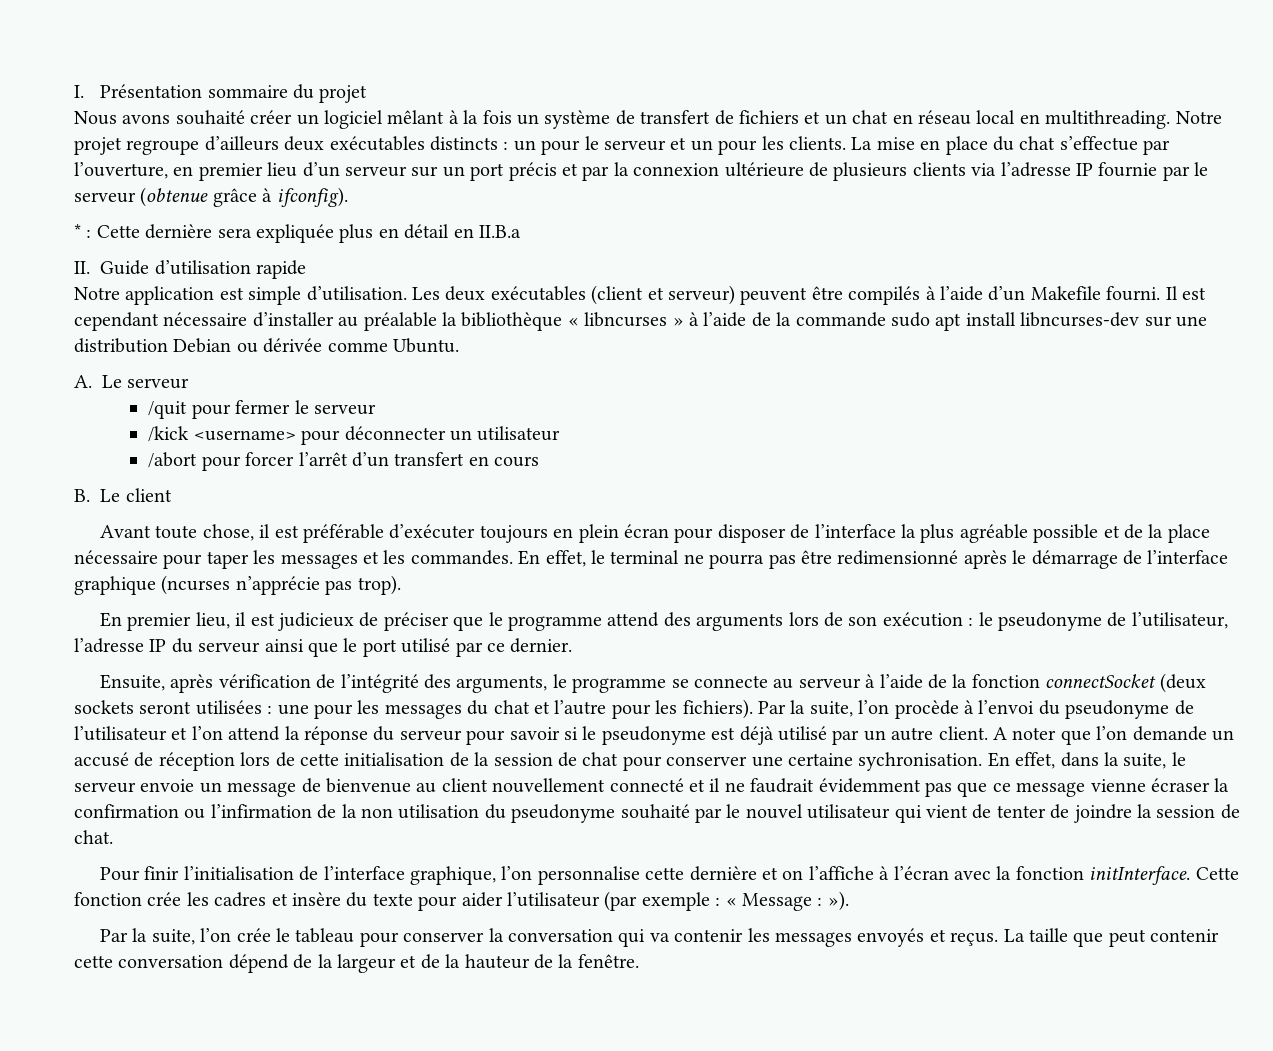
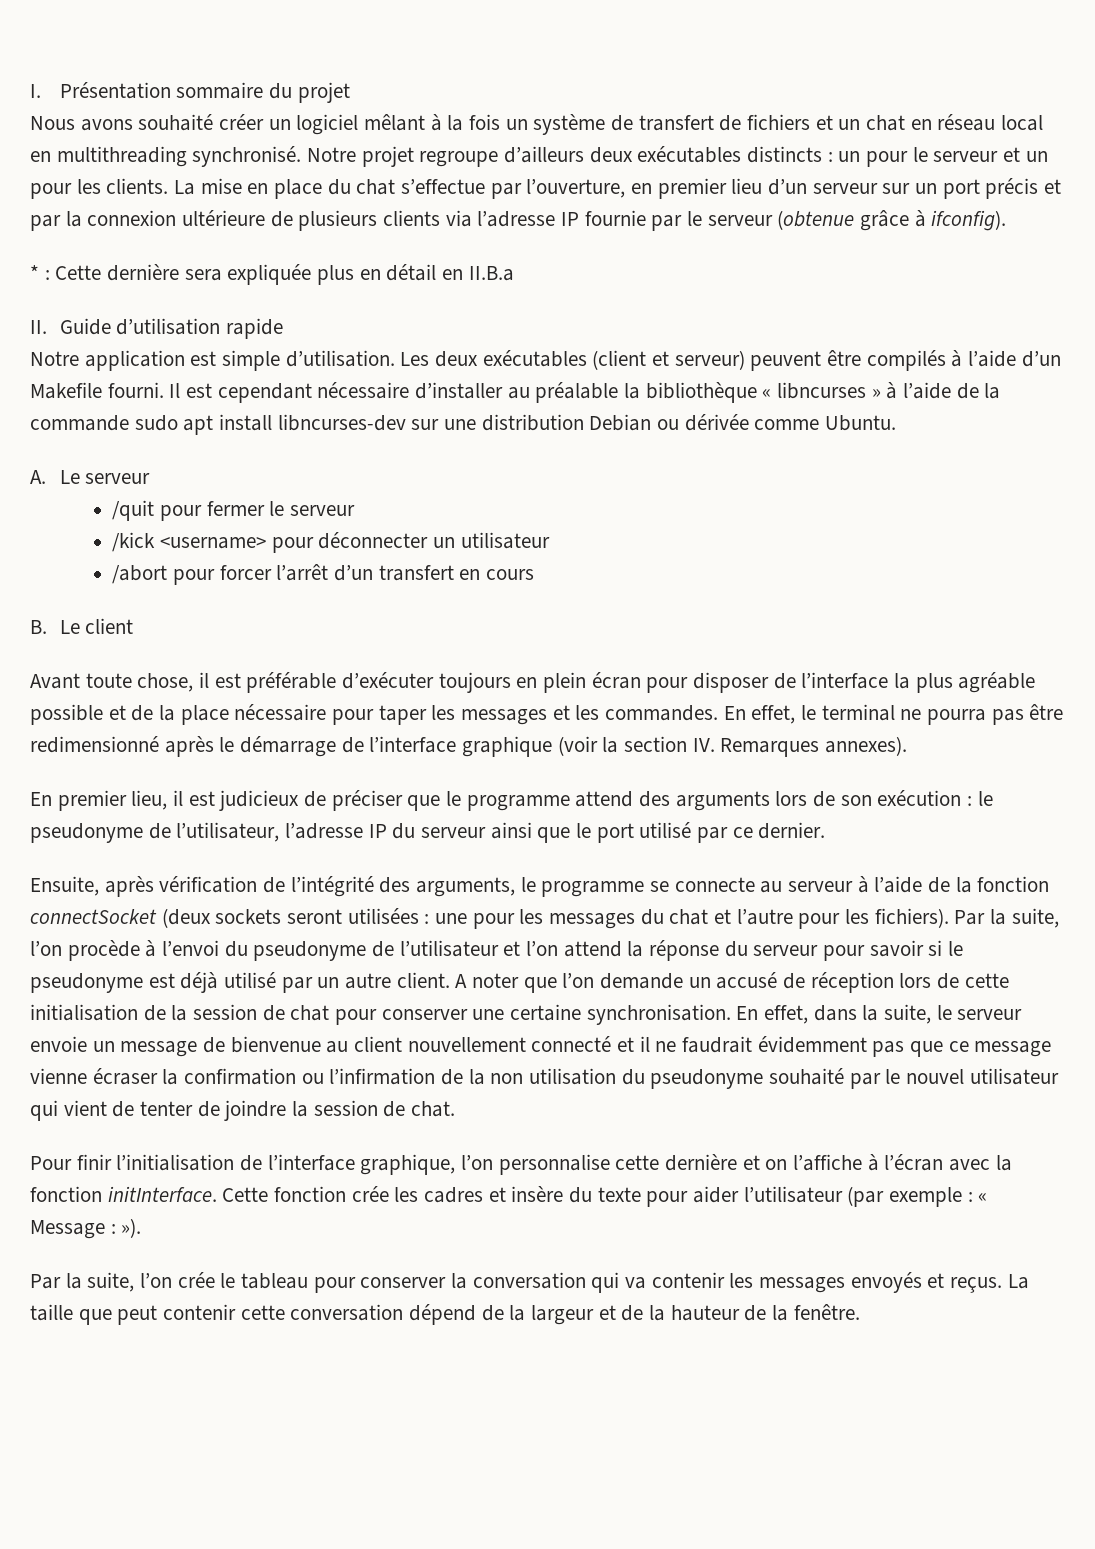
- Nous avons souhaité créer un logiciel mêlant à la fois un système de transfert de fichiers et un chat en réseau local en multithreading.
+ Nous avons souhaité créer un logiciel mêlant à la fois un système de transfert de fichiers et un chat en réseau local en multithreading synchronisé.
- En effet, le terminal ne pourra pas être redimensionné après le démarrage de l’interface graphique (ncurses n’apprécie pas trop).
+ En effet, le terminal ne pourra pas être redimensionné après le démarrage de l’interface graphique (voir la section IV. Remarques annexes).
- A noter que l’on demande un accusé de réception lors de cette initialisation de la session de chat pour conserver une certaine sychronisation.
+ A noter que l’on demande un accusé de réception lors de cette initialisation de la session de chat pour conserver une certaine synchronisation.

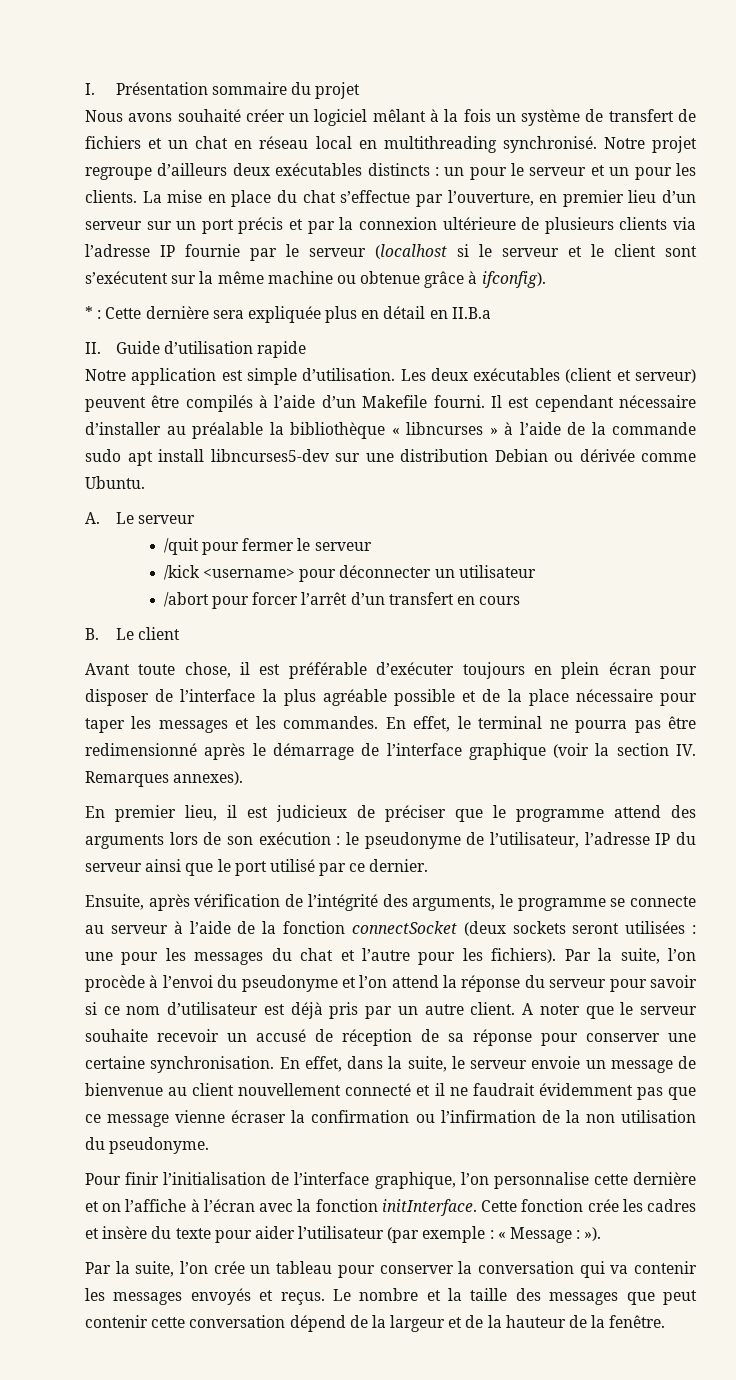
- La mise en place du chat s’effectue par l’ouverture, en premier lieu d’un serveur sur un port précis et par la connexion ultérieure de plusieurs clients via l’adresse IP fournie par le serveur (obtenue grâce à ifconfig).
+ La mise en place du chat s’effectue par l’ouverture, en premier lieu d’un serveur sur un port précis et par la connexion ultérieure de plusieurs clients via l’adresse IP fournie par le serveur (localhost si le serveur et le client sont s’exécutent sur la même machine ou obtenue grâce à ifconfig).
- Il est cependant nécessaire d’installer au préalable la bibliothèque « libncurses » à l’aide de la commande sudo apt install libncurses-dev sur une distribution Debian ou dérivée comme Ubuntu.
+ Il est cependant nécessaire d’installer au préalable la bibliothèque « libncurses » à l’aide de la commande sudo apt install libncurses5-dev sur une distribution Debian ou dérivée comme Ubuntu.
- Par la suite, l’on procède à l’envoi du pseudonyme de l’utilisateur et l’on attend la réponse du serveur pour savoir si le pseudonyme est déjà utilisé par un autre client.
+ Par la suite, l’on procède à l’envoi du pseudonyme et l’on attend la réponse du serveur pour savoir si ce nom d’utilisateur est déjà pris par un autre client.
- A noter que l’on demande un accusé de réception lors de cette initialisation de la session de chat pour conserver une certaine synchronisation.
+ A noter que le serveur souhaite recevoir un accusé de réception de sa réponse pour conserver une certaine synchronisation.
- En effet, dans la suite, le serveur envoie un message de bienvenue au client nouvellement connecté et il ne faudrait évidemment pas que ce message vienne écraser la confirmation ou l’infirmation de la non utilisation du pseudonyme souhaité par le nouvel utilisateur qui vient de tenter de joindre la session de chat.
+ En effet, dans la suite, le serveur envoie un message de bienvenue au client nouvellement connecté et il ne faudrait évidemment pas que ce message vienne écraser la confirmation ou l’infirmation de la non utilisation du pseudonyme.
- Par la suite, l’on crée le tableau pour conserver la conversation qui va contenir les messages envoyés et reçus.
+ Par la suite, l’on crée un tableau pour conserver la conversation qui va contenir les messages envoyés et reçus.
- La taille que peut contenir cette conversation dépend de la largeur et de la hauteur de la fenêtre.
+ Le nombre et la taille des messages que peut contenir cette conversation dépend de la largeur et de la hauteur de la fenêtre.

